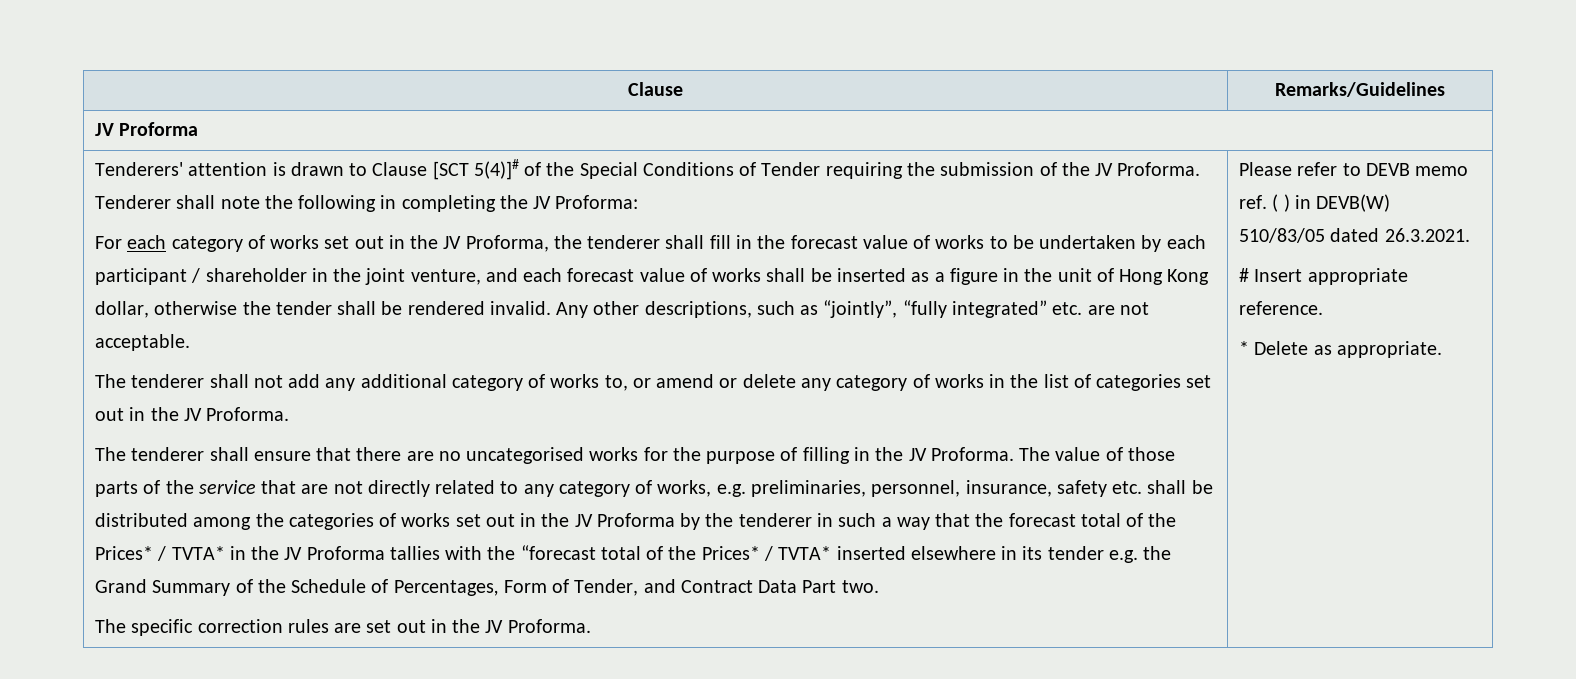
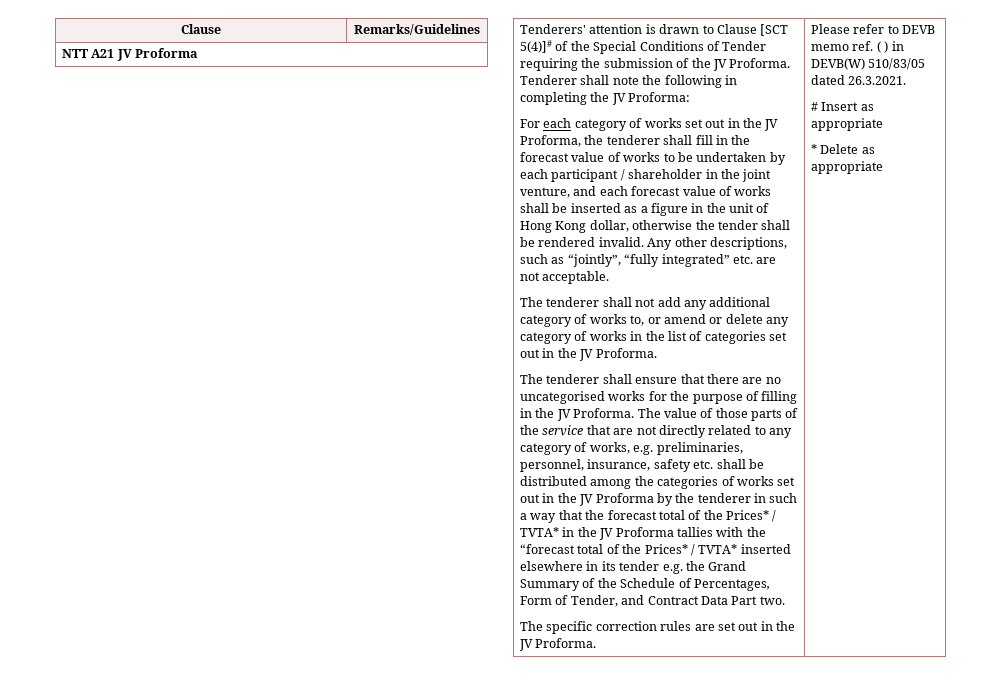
  Clause | Remarks/Guidelines
- JV Proforma
+ NTT A21 JV Proforma
- # Insert appropriate reference.
+ # Insert as appropriate
- * Delete as appropriate.
+ * Delete as appropriate

